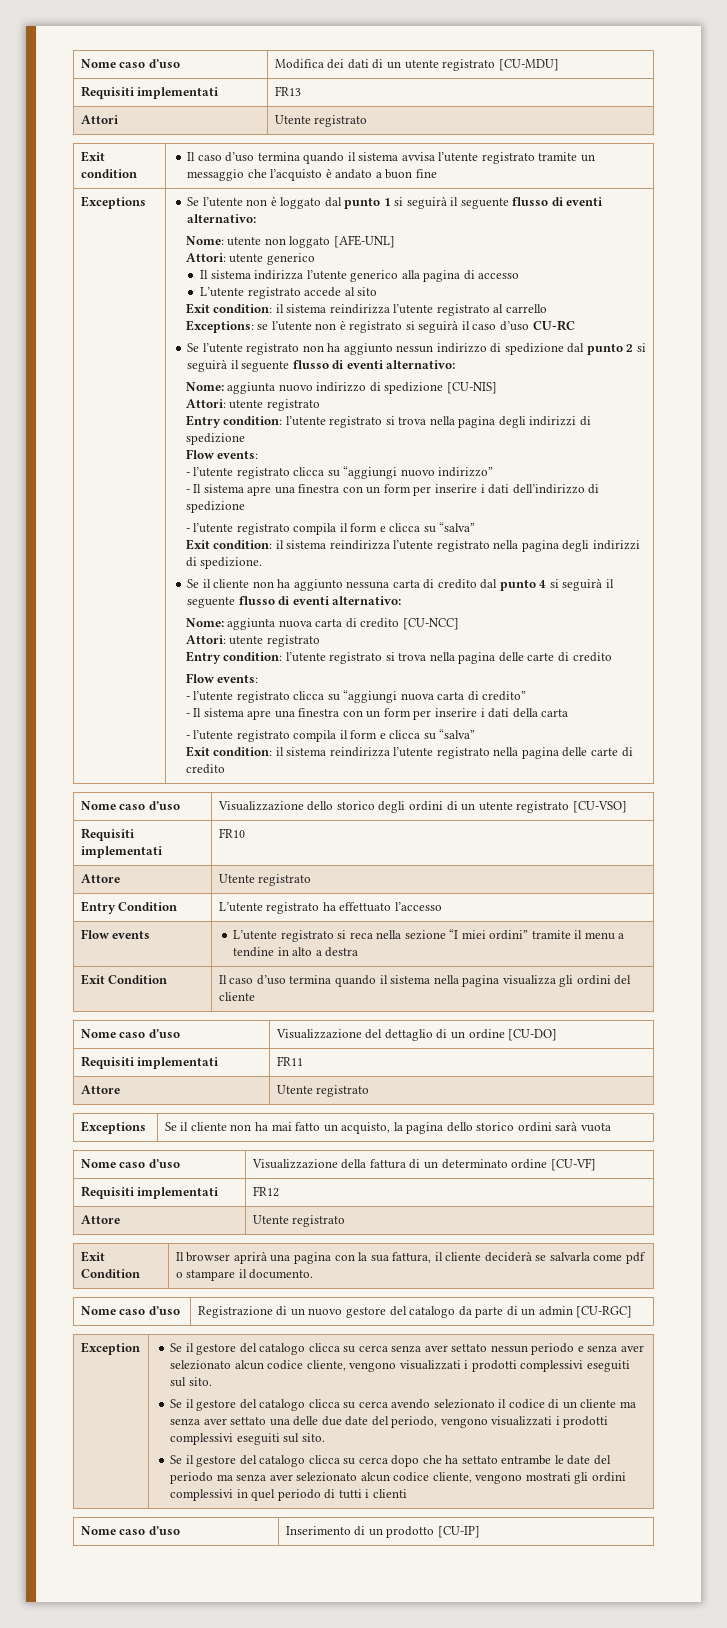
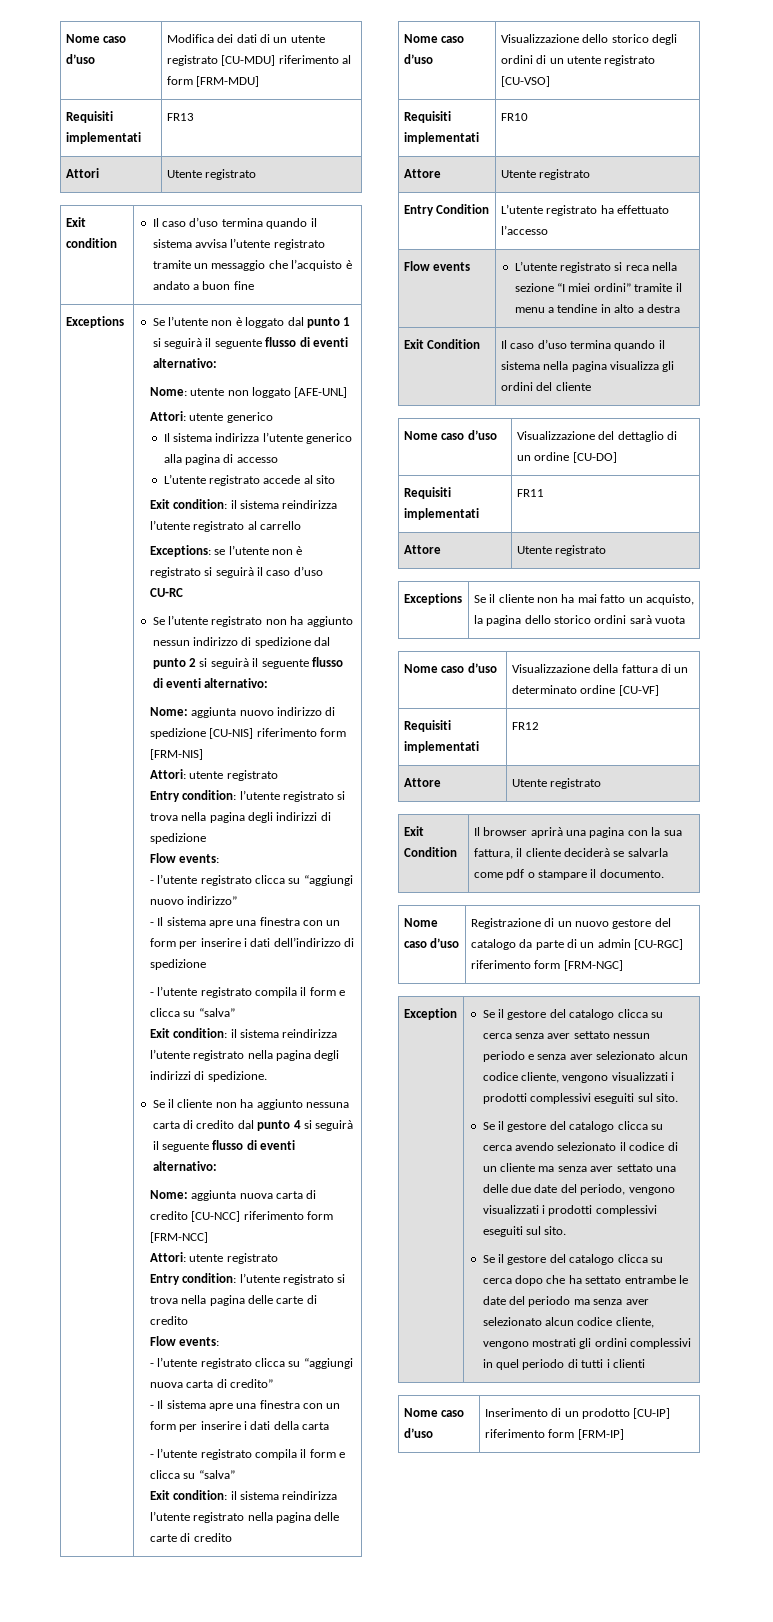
- Nome caso d’uso | Modifica dei dati di un utente registrato [CU-MDU]
+ Nome caso d’uso | Modifica dei dati di un utente registrato [CU-MDU] riferimento al form [FRM-MDU]
- Nome: aggiunta nuovo indirizzo di spedizione [CU-NIS]
+ Nome: aggiunta nuovo indirizzo di spedizione [CU-NIS] riferimento form [FRM-NIS]
- Nome: aggiunta nuova carta di credito [CU-NCC]
+ Nome: aggiunta nuova carta di credito [CU-NCC] riferimento form [FRM-NCC]
- Nome caso d’uso | Registrazione di un nuovo gestore del catalogo da parte di un admin [CU-RGC]
+ Nome caso d’uso | Registrazione di un nuovo gestore del catalogo da parte di un admin [CU-RGC] riferimento form [FRM-NGC]
- Nome caso d’uso | Inserimento di un prodotto [CU-IP]
+ Nome caso d’uso | Inserimento di un prodotto [CU-IP] riferimento form [FRM-IP]

